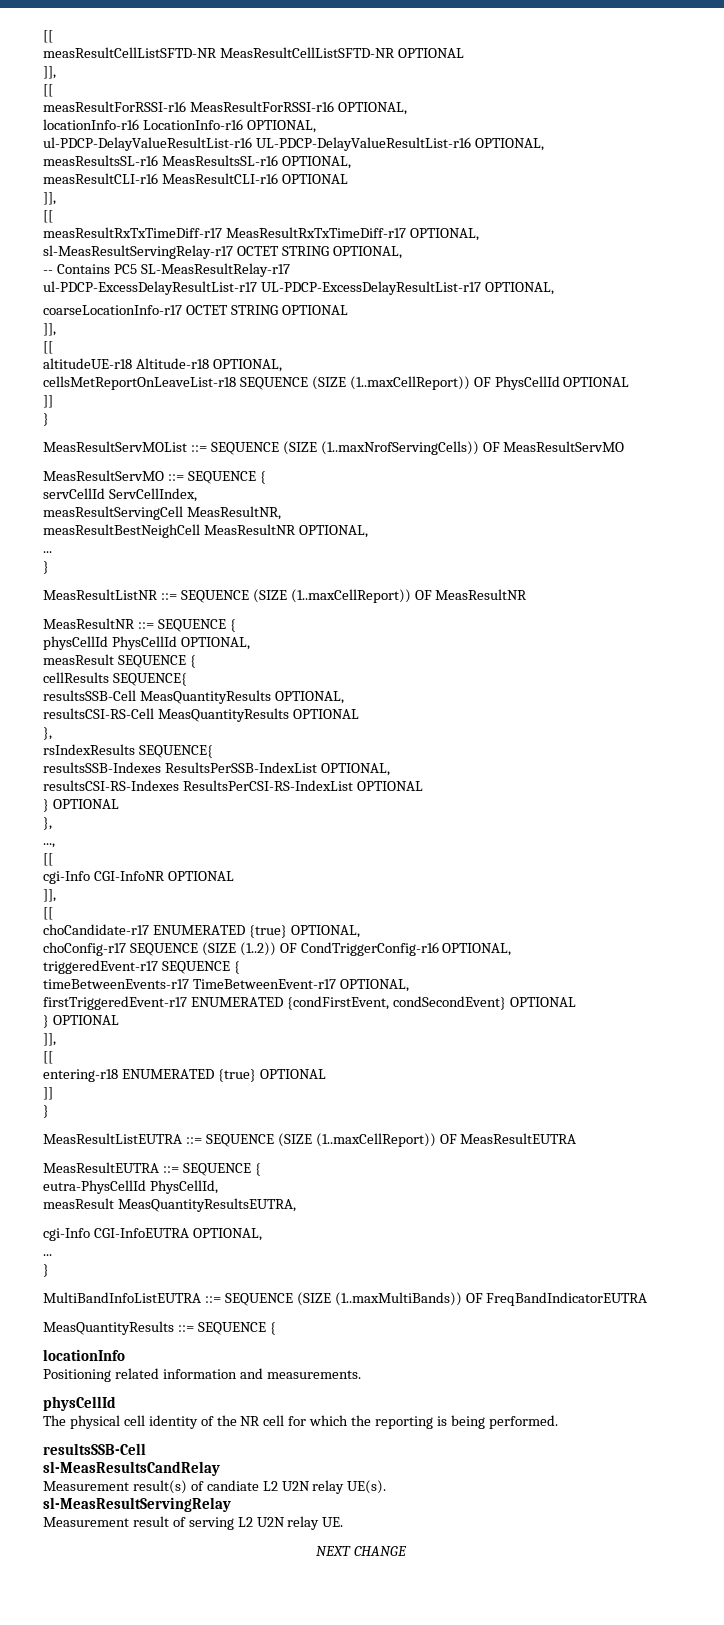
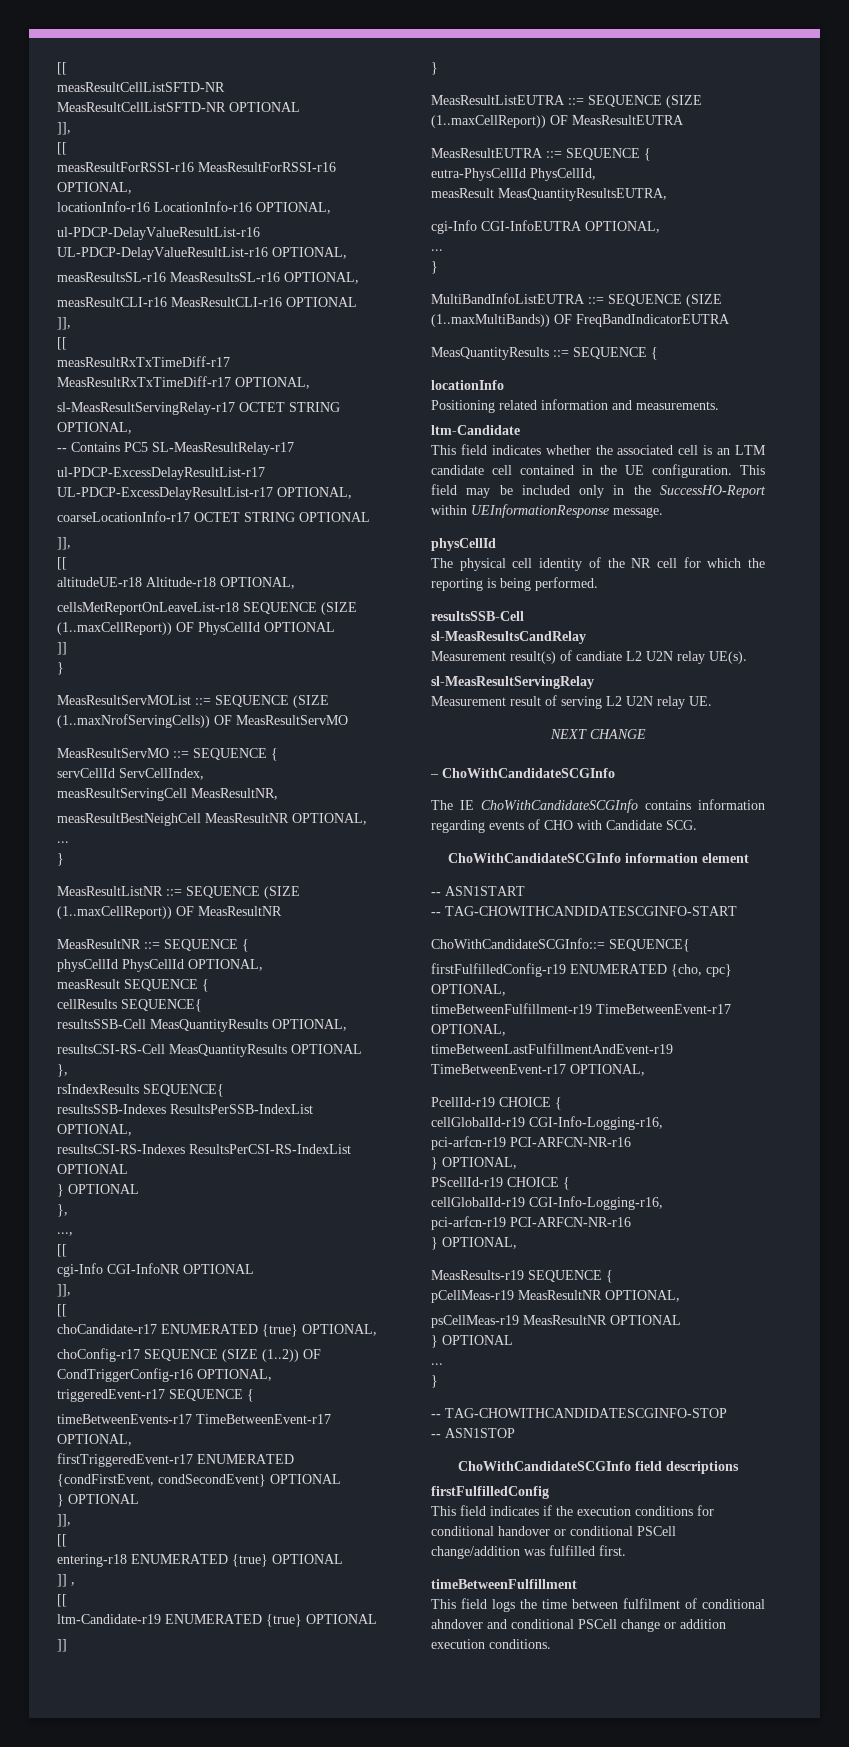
+ ]] ,
+ [[
+ ltm-Candidate-r19 ENUMERATED {true} OPTIONAL
+ ltm-Candidate
+ This field indicates whether the associated cell is an LTM candidate cell contained in the UE configuration. This field may be included only in the SuccessHO-Report within UEInformationResponse message.
+ – ChoWithCandidateSCGInfo
+ The IE ChoWithCandidateSCGInfo contains information regarding events of CHO with Candidate SCG.
+ ChoWithCandidateSCGInfo information element
+ -- ASN1START
+ -- TAG-CHOWITHCANDIDATESCGINFO-START
+ ChoWithCandidateSCGInfo::= SEQUENCE{
+ firstFulfilledConfig-r19 ENUMERATED {cho, cpc} OPTIONAL,
+ timeBetweenFulfillment-r19 TimeBetweenEvent-r17 OPTIONAL,
+ timeBetweenLastFulfillmentAndEvent-r19 TimeBetweenEvent-r17 OPTIONAL,
+ PcellId-r19 CHOICE {
+ cellGlobalId-r19 CGI-Info-Logging-r16,
+ pci-arfcn-r19 PCI-ARFCN-NR-r16
+ } OPTIONAL,
+ PScellId-r19 CHOICE {
+ cellGlobalId-r19 CGI-Info-Logging-r16,
+ pci-arfcn-r19 PCI-ARFCN-NR-r16
+ } OPTIONAL,
+ MeasResults-r19 SEQUENCE {
+ pCellMeas-r19 MeasResultNR OPTIONAL,
+ psCellMeas-r19 MeasResultNR OPTIONAL
+ } OPTIONAL
+ ...
+ }
+ -- TAG-CHOWITHCANDIDATESCGINFO-STOP
+ -- ASN1STOP
+ ChoWithCandidateSCGInfo field descriptions
+ firstFulfilledConfig
+ This field indicates if the execution conditions for conditional handover or conditional PSCell change/addition was fulfilled first.
+ timeBetweenFulfillment
+ This field logs the time between fulfilment of conditional ahndover and conditional PSCell change or addition execution conditions.

